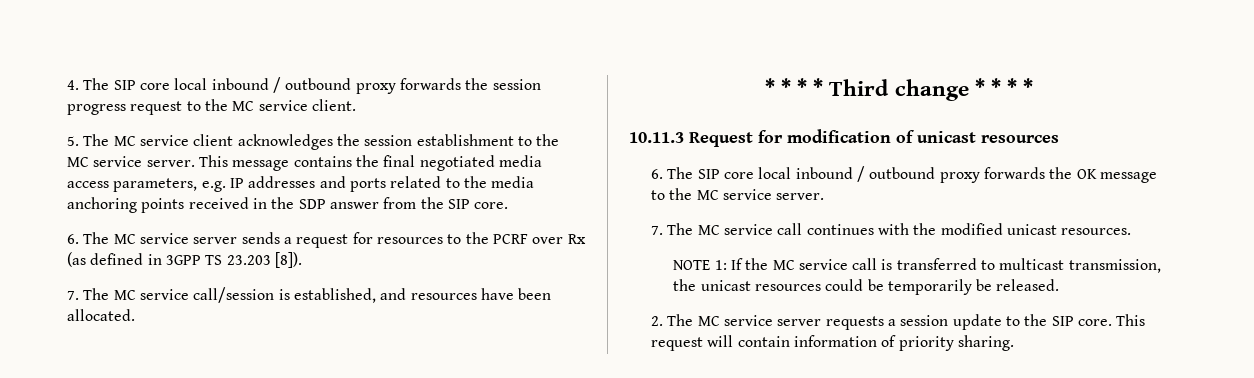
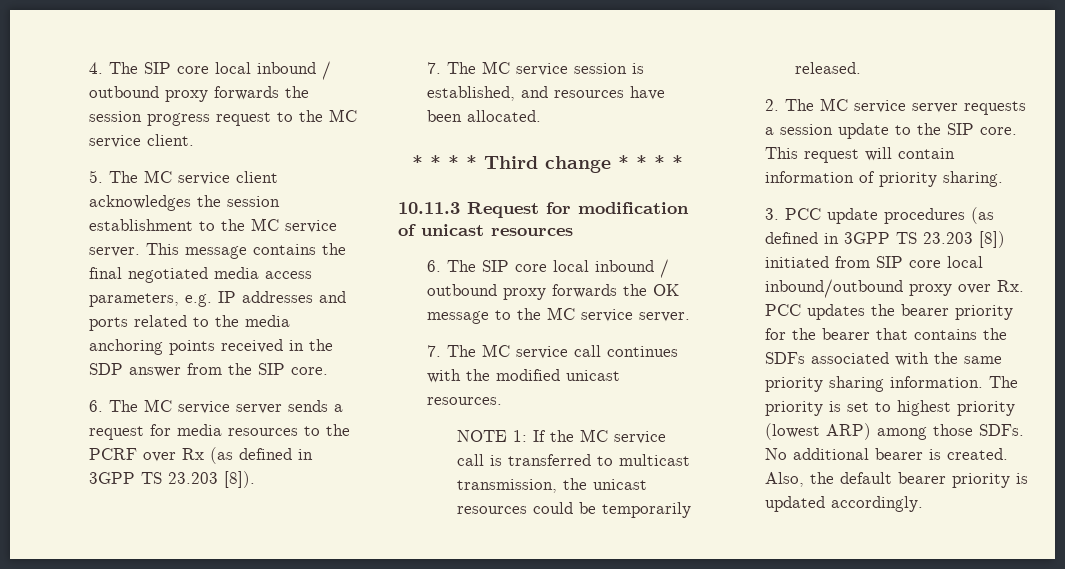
- 6. The MC service server sends a request for resources to the PCRF over Rx (as defined in 3GPP TS 23.203 [8]).
+ 6. The MC service server sends a request for media resources to the PCRF over Rx (as defined in 3GPP TS 23.203 [8]).
- 7. The MC service call/session is established, and resources have been allocated.
+ 7. The MC service session is established, and resources have been allocated.
- NOTE 1: If the MC service call is transferred to multicast transmission, the unicast resources could be temporarily be released.
+ NOTE 1: If the MC service call is transferred to multicast transmission, the unicast resources could be temporarily released.
+ 3. PCC update procedures (as defined in 3GPP TS 23.203 [8]) initiated from SIP core local inbound/outbound proxy over Rx. PCC updates the bearer priority for the bearer that contains the SDFs associated with the same priority sharing information. The priority is set to highest priority (lowest ARP) among those SDFs. No additional bearer is created. Also, the default bearer priority is updated accordingly.

